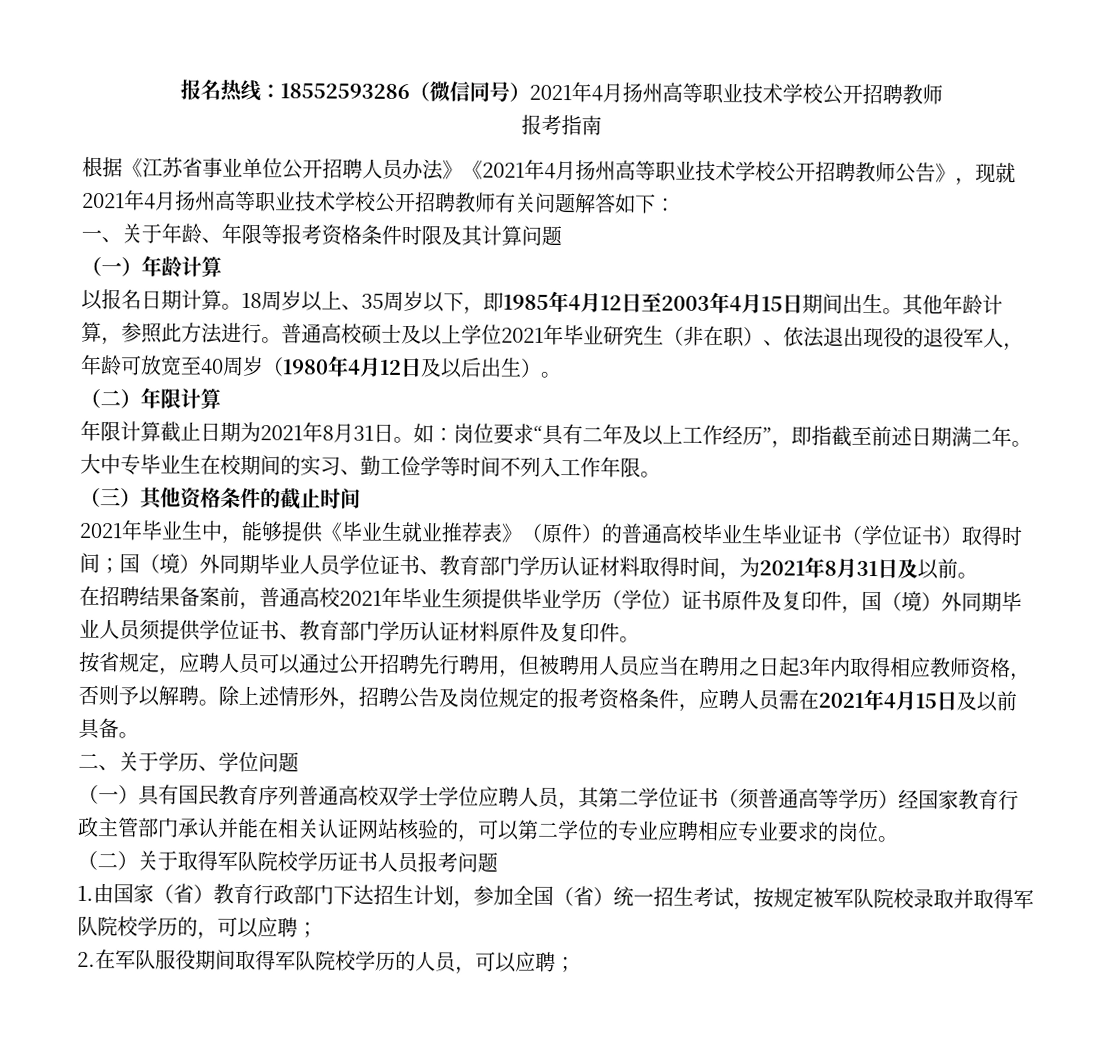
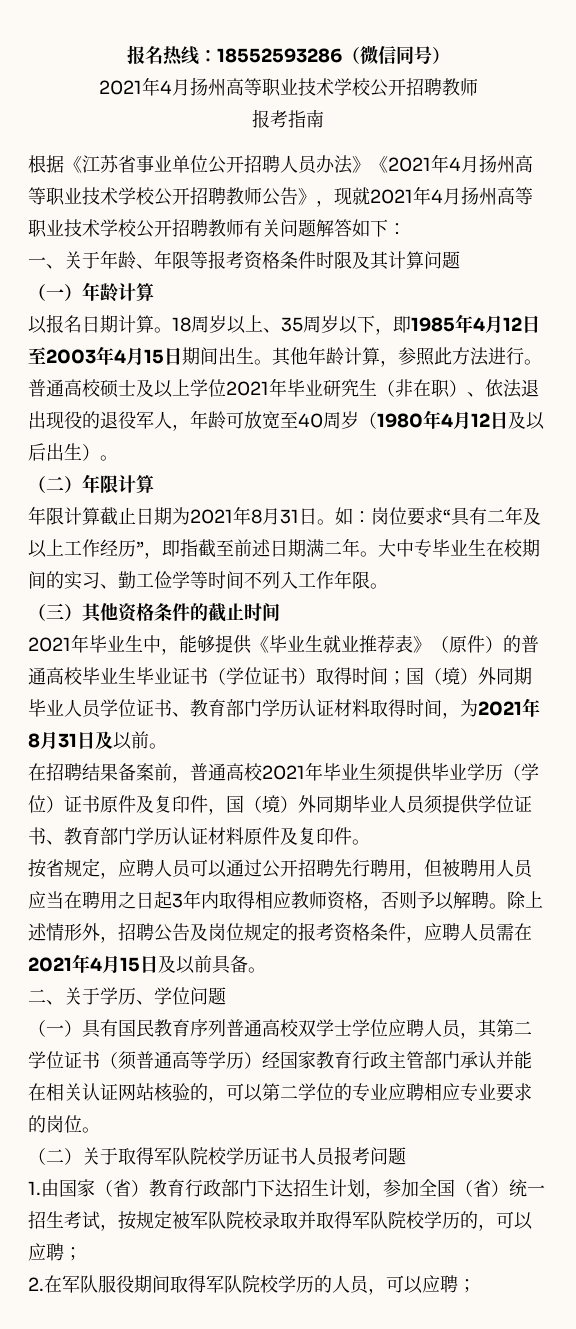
- 报名热线：18552593286（微信同号）2021年4月扬州高等职业技术学校公开招聘教师
+ 报名热线：18552593286（微信同号）
+ 2021年4月扬州高等职业技术学校公开招聘教师

